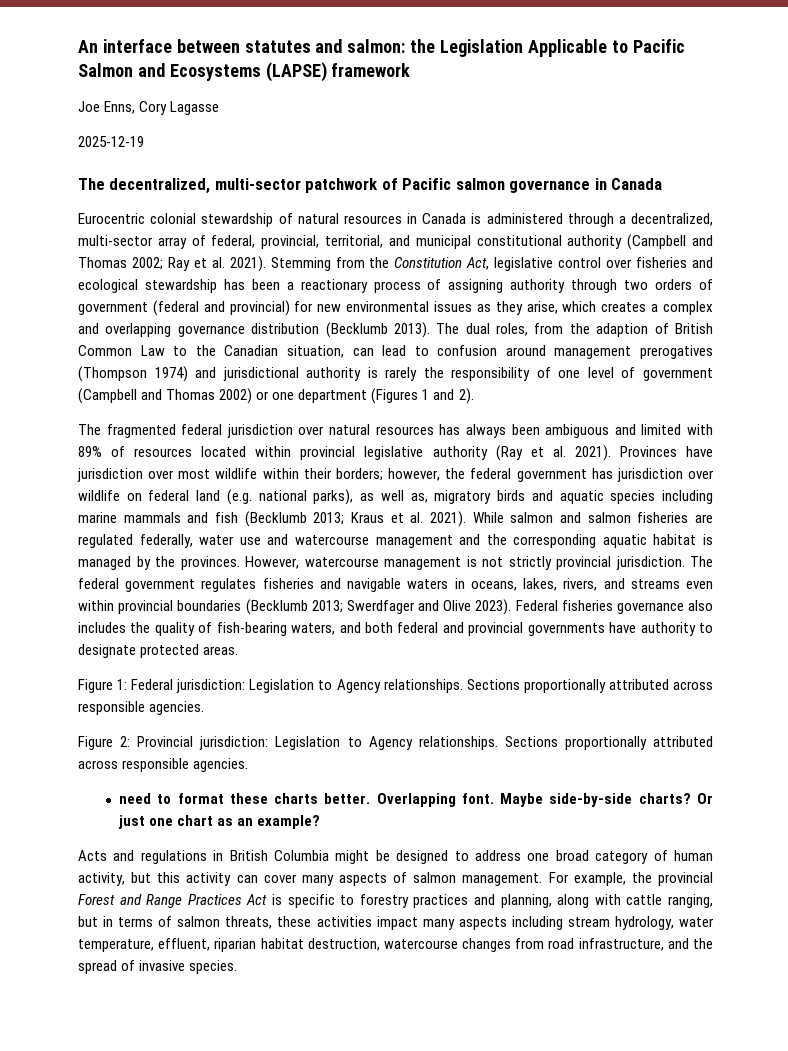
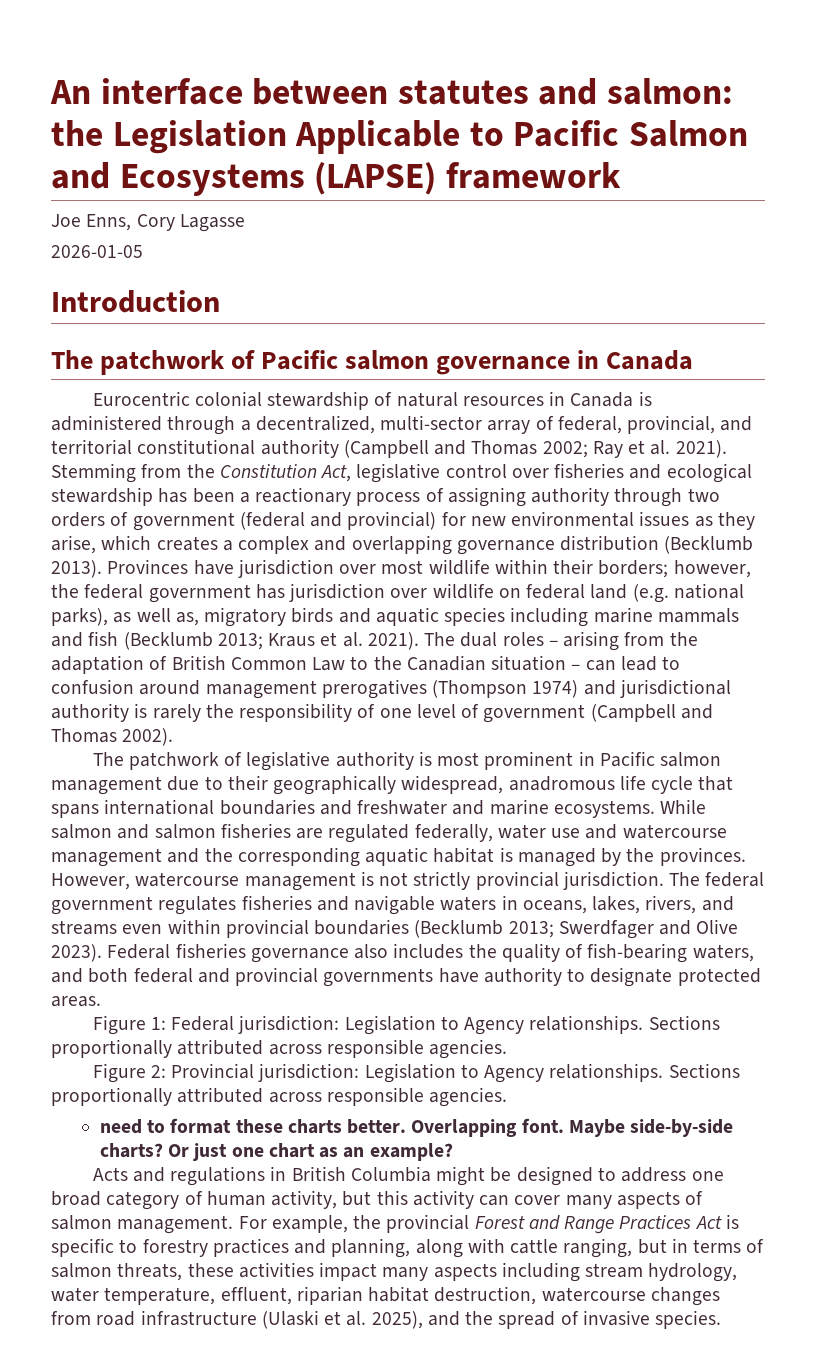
- 2025-12-19
- The decentralized, multi-sector patchwork of Pacific salmon governance in Canada
+ 2026-01-05
+ Introduction
+ The patchwork of Pacific salmon governance in Canada
- Eurocentric colonial stewardship of natural resources in Canada is administered through a decentralized, multi-sector array of federal, provincial, territorial, and municipal constitutional authority (Campbell and Thomas 2002; Ray et al. 2021).
+ Eurocentric colonial stewardship of natural resources in Canada is administered through a decentralized, multi-sector array of federal, provincial, and territorial constitutional authority (Campbell and Thomas 2002; Ray et al. 2021).
- The dual roles, from the adaption of British Common Law to the Canadian situation, can lead to confusion around management prerogatives (Thompson 1974) and jurisdictional authority is rarely the responsibility of one level of government (Campbell and Thomas 2002) or one department (Figures 1 and 2).
- The fragmented federal jurisdiction over natural resources has always been ambiguous and limited with 89% of resources located within provincial legislative authority (Ray et al. 2021).
+ The dual roles – arising from the adaptation of British Common Law to the Canadian situation – can lead to confusion around management prerogatives (Thompson 1974) and jurisdictional authority is rarely the responsibility of one level of government (Campbell and Thomas 2002).
+ The patchwork of legislative authority is most prominent in Pacific salmon management due to their geographically widespread, anadromous life cycle that spans international boundaries and freshwater and marine ecosystems.
- For example, the provincial Forest and Range Practices Act is specific to forestry practices and planning, along with cattle ranging, but in terms of salmon threats, these activities impact many aspects including stream hydrology, water temperature, effluent, riparian habitat destruction, watercourse changes from road infrastructure, and the spread of invasive species.
+ For example, the provincial Forest and Range Practices Act is specific to forestry practices and planning, along with cattle ranging, but in terms of salmon threats, these activities impact many aspects including stream hydrology, water temperature, effluent, riparian habitat destruction, watercourse changes from road infrastructure (Ulaski et al. 2025), and the spread of invasive species.

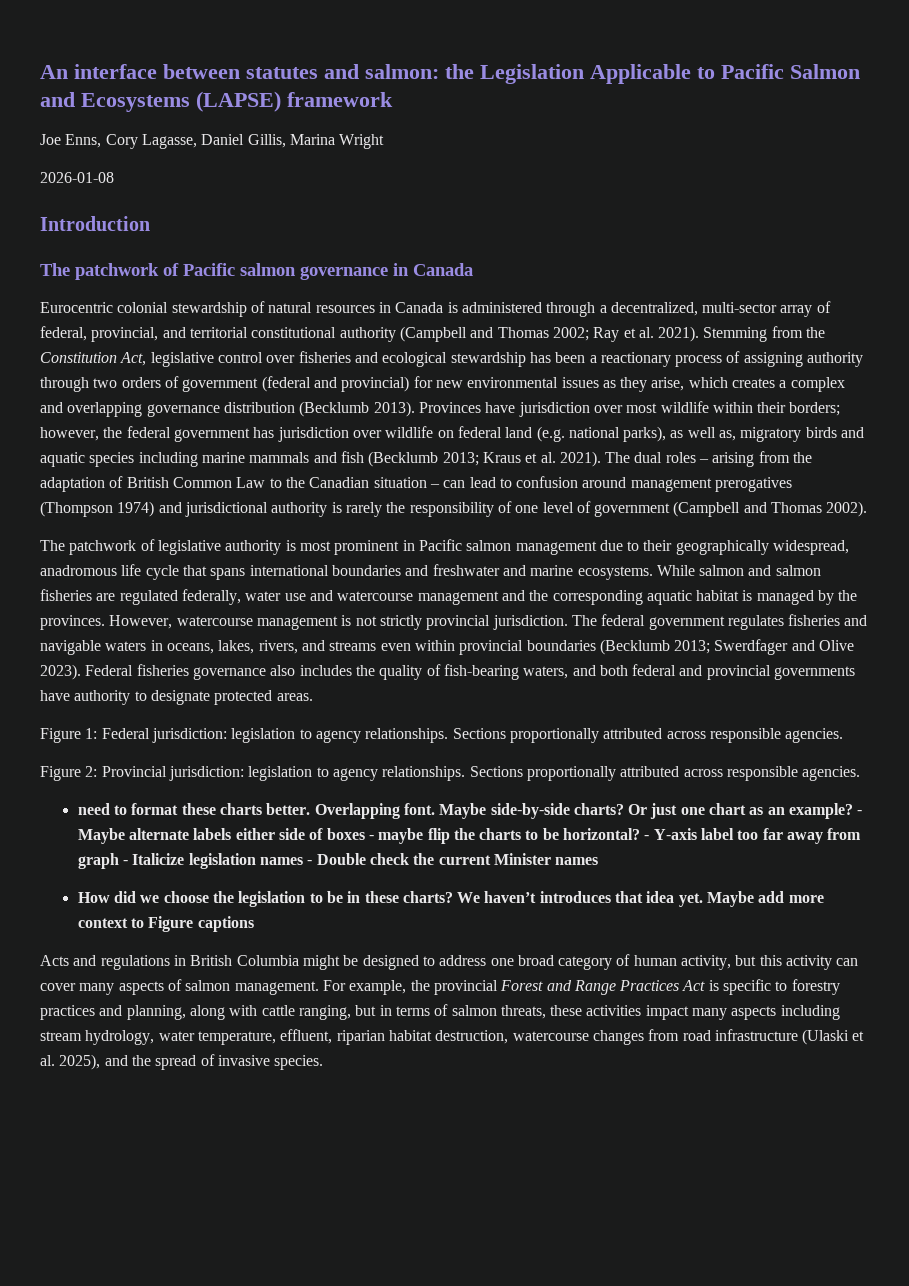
- Joe Enns, Cory Lagasse
- 2026-01-05
+ Joe Enns, Cory Lagasse, Daniel Gillis, Marina Wright
+ 2026-01-08
- Figure 1: Federal jurisdiction: Legislation to Agency relationships.
+ Figure 1: Federal jurisdiction: legislation to agency relationships.
- Figure 2: Provincial jurisdiction: Legislation to Agency relationships.
+ Figure 2: Provincial jurisdiction: legislation to agency relationships.
+ - Maybe alternate labels either side of boxes - maybe flip the charts to be horizontal? - Y-axis label too far away from graph - Italicize legislation names - Double check the current Minister names
+ How did we choose the legislation to be in these charts? We haven’t introduces that idea yet. Maybe add more context to Figure captions

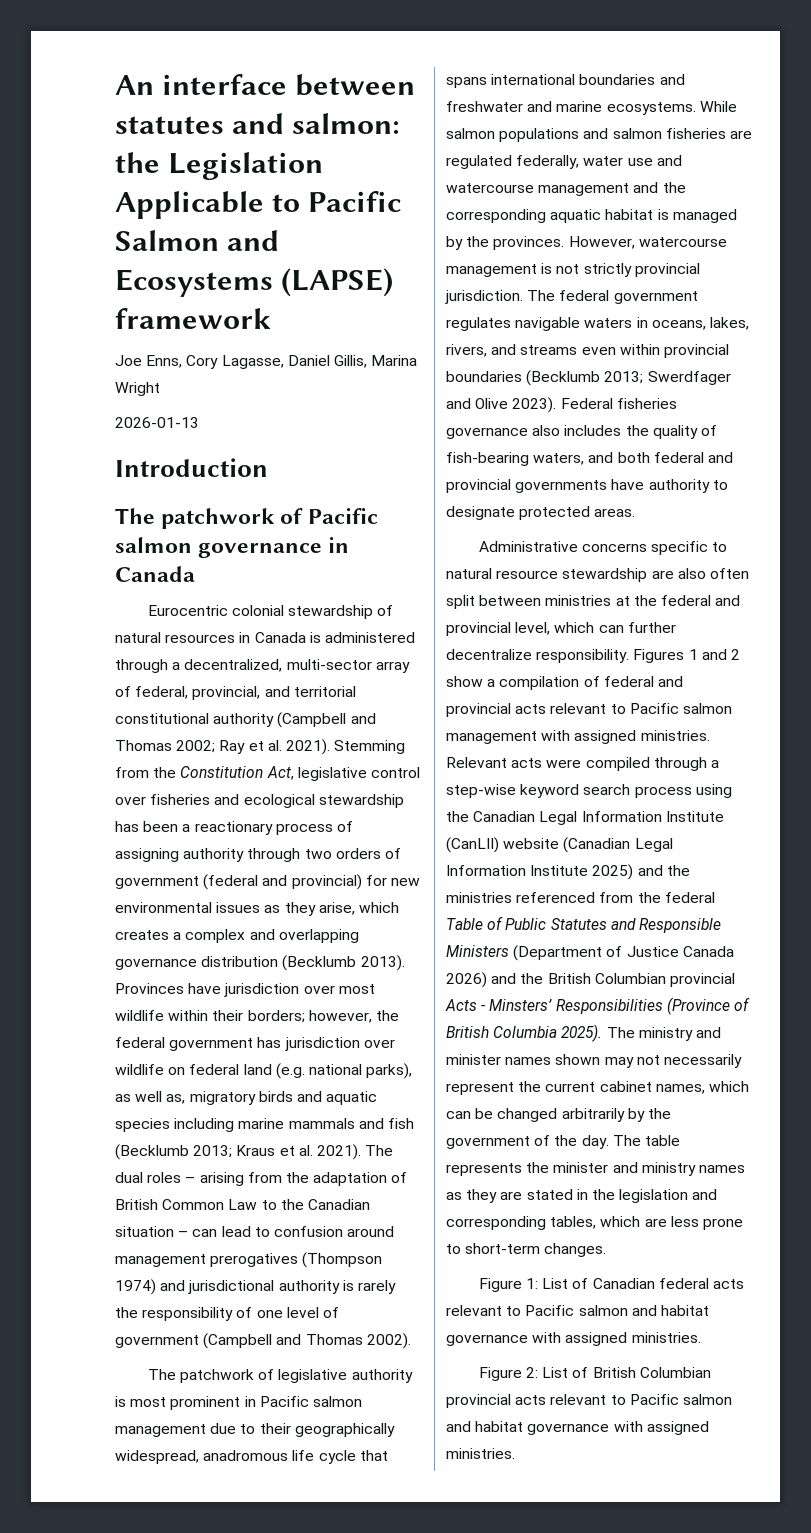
- 2026-01-08
+ 2026-01-13
- While salmon and salmon fisheries are regulated federally, water use and watercourse management and the corresponding aquatic habitat is managed by the provinces.
+ While salmon populations and salmon fisheries are regulated federally, water use and watercourse management and the corresponding aquatic habitat is managed by the provinces.
- The federal government regulates fisheries and navigable waters in oceans, lakes, rivers, and streams even within provincial boundaries (Becklumb 2013; Swerdfager and Olive 2023).
+ The federal government regulates navigable waters in oceans, lakes, rivers, and streams even within provincial boundaries (Becklumb 2013; Swerdfager and Olive 2023).
- Figure 1: Federal jurisdiction: legislation to agency relationships. Sections proportionally attributed across responsible agencies.
- Figure 2: Provincial jurisdiction: legislation to agency relationships. Sections proportionally attributed across responsible agencies.
- need to format these charts better. Overlapping font. Maybe side-by-side charts? Or just one chart as an example? - Maybe alternate labels either side of boxes - maybe flip the charts to be horizontal? - Y-axis label too far away from graph - Italicize legislation names - Double check the current Minister names
- How did we choose the legislation to be in these charts? We haven’t introduces that idea yet. Maybe add more context to Figure captions
- Acts and regulations in British Columbia might be designed to address one broad category of human activity, but this activity can cover many aspects of salmon management. For example, the provincial Forest and Range Practices Act is specific to forestry practices and planning, along with cattle ranging, but in terms of salmon threats, these activities impact many aspects including stream hydrology, water temperature, effluent, riparian habitat destruction, watercourse changes from road infrastructure (Ulaski et al. 2025), and the spread of invasive species.
+ Administrative concerns specific to natural resource stewardship are also often split between ministries at the federal and provincial level, which can further decentralize responsibility. Figures 1 and 2 show a compilation of federal and provincial acts relevant to Pacific salmon management with assigned ministries. Relevant acts were compiled through a step-wise keyword search process using the Canadian Legal Information Institute (CanLII) website (Canadian Legal Information Institute 2025) and the ministries referenced from the federal Table of Public Statutes and Responsible Ministers (Department of Justice Canada 2026) and the British Columbian provincial Acts - Minsters’ Responsibilities (Province of British Columbia 2025). The ministry and minister names shown may not necessarily represent the current cabinet names, which can be changed arbitrarily by the government of the day. The table represents the minister and ministry names as they are stated in the legislation and corresponding tables, which are less prone to short-term changes.
+ Figure 1: List of Canadian federal acts relevant to Pacific salmon and habitat governance with assigned ministries.
+ Figure 2: List of British Columbian provincial acts relevant to Pacific salmon and habitat governance with assigned ministries.

